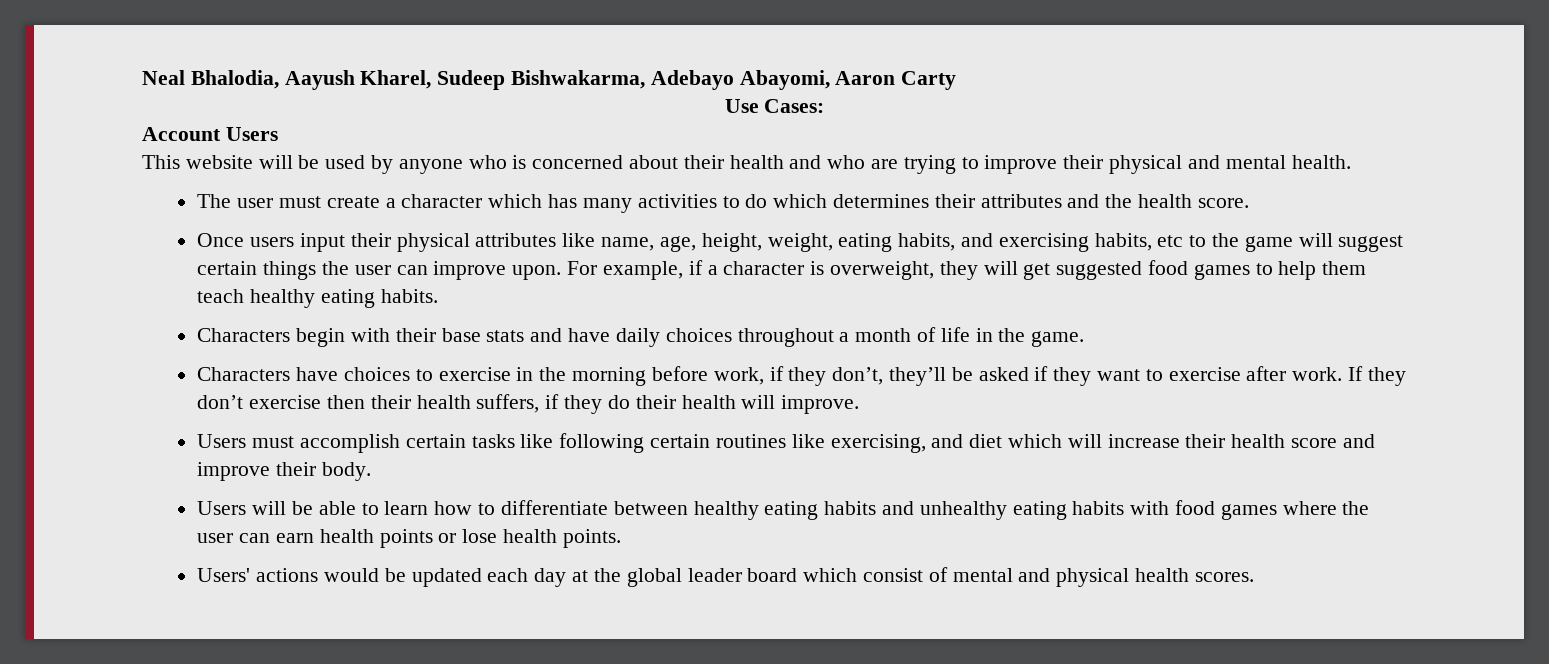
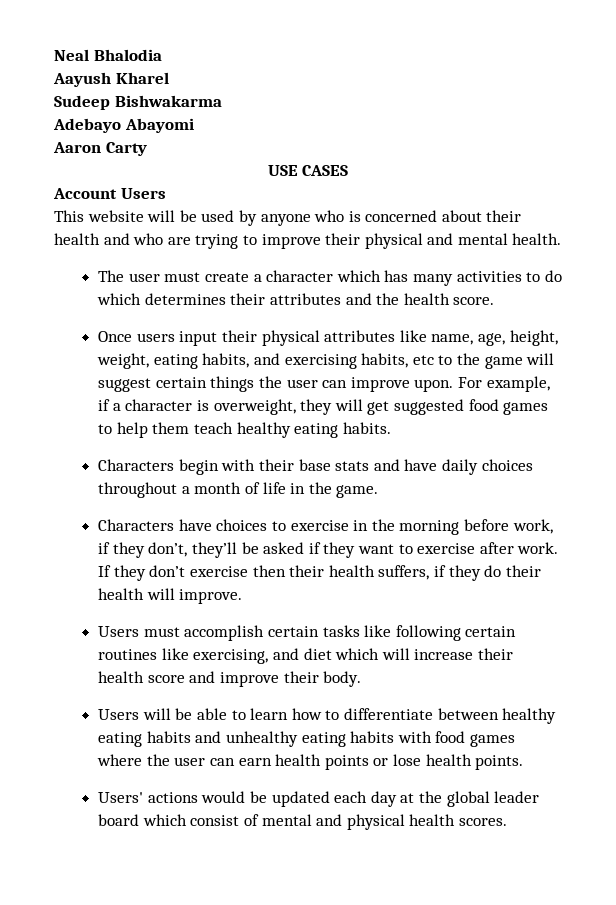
- Neal Bhalodia, Aayush Kharel, Sudeep Bishwakarma, Adebayo Abayomi, Aaron Carty
+ Neal Bhalodia
+ Aayush Kharel
+ Sudeep Bishwakarma
+ Adebayo Abayomi
+ Aaron Carty
- Use Cases:
+ USE CASES

